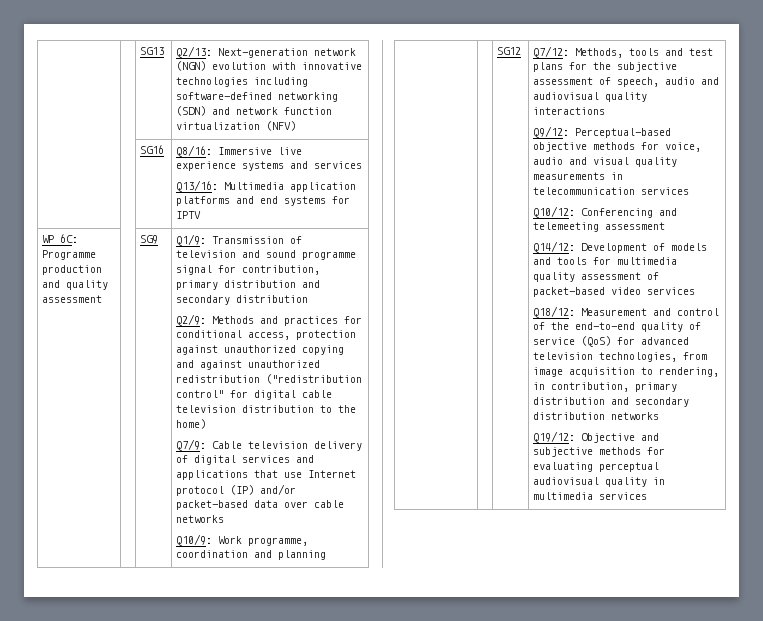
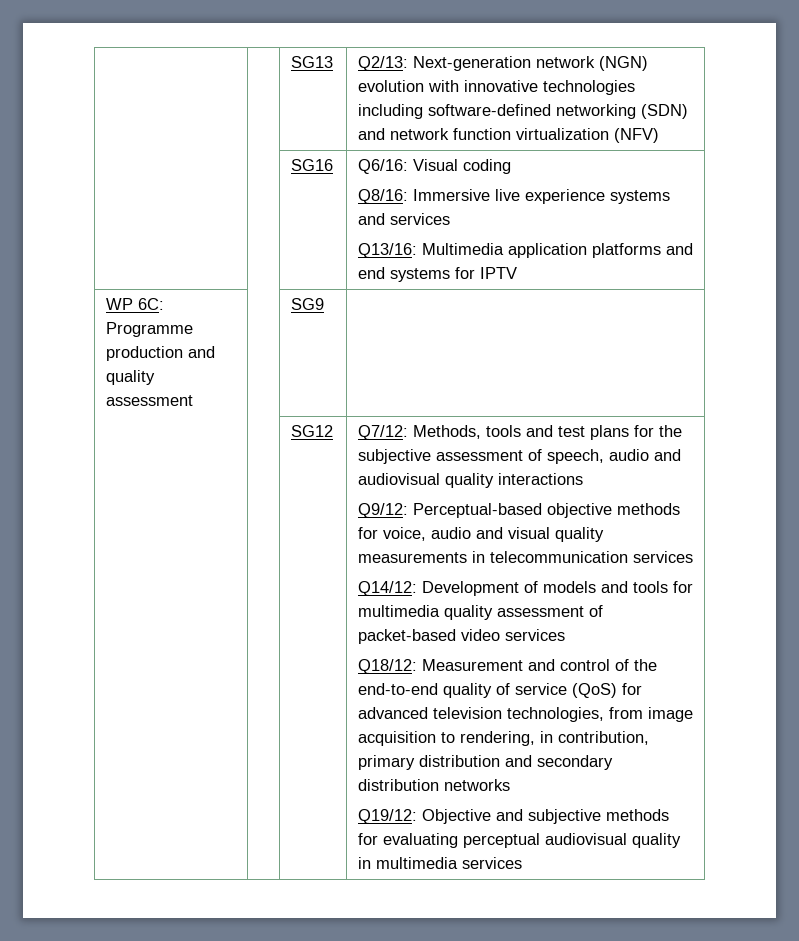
- | | SG16 | Q8/16: Immersive live experience systems and services
+ | | SG16 | Q6/16: Visual coding
+ Q8/16: Immersive live experience systems and services
- Q1/9: Transmission of television and sound programme signal for contribution, primary distribution and secondary distribution
- Q2/9: Methods and practices for conditional access, protection against unauthorized copying and against unauthorized redistribution ("redistribution control" for digital cable television distribution to the home)
- Q7/9: Cable television delivery of digital services and applications that use Internet protocol (IP) and/or packet-based data over cable networks
- Q10/9: Work programme, coordination and planning
- Q10/12: Conferencing and telemeeting assessment

